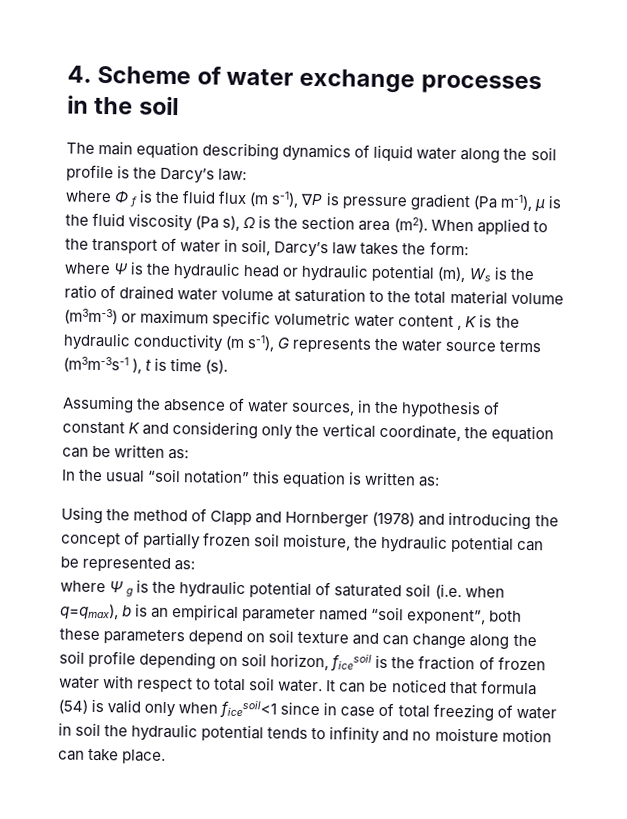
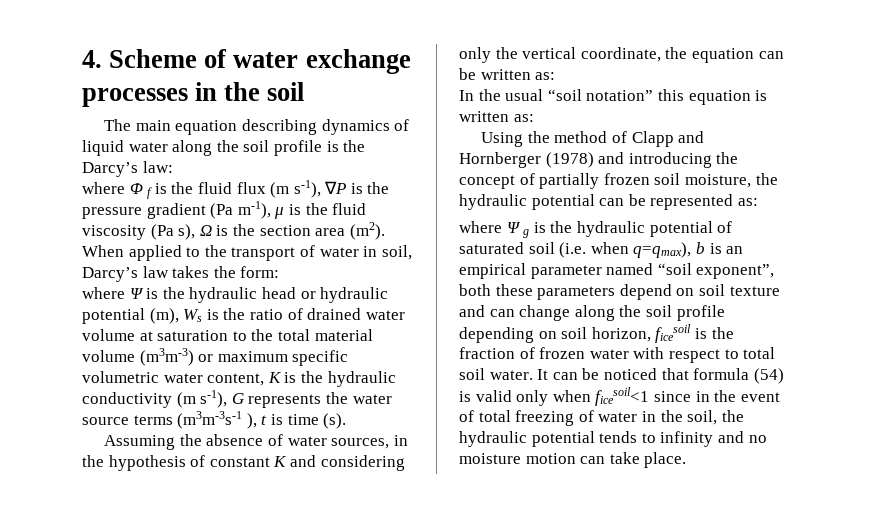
- where Φ f is the fluid flux (m s-1), ∇P is pressure gradient (Pa m-1), μ is the fluid viscosity (Pa s), Ω is the section area (m2).
+ where Φ f is the fluid flux (m s-1), ∇P is the pressure gradient (Pa m-1), μ is the fluid viscosity (Pa s), Ω is the section area (m2).
- where Ψ is the hydraulic head or hydraulic potential (m), Ws is the ratio of drained water volume at saturation to the total material volume (m3m-3) or maximum specific volumetric water content , Κ is the hydraulic conductivity (m s-1), G represents the water source terms (m3m-3s-1 ), t is time (s).
+ where Ψ is the hydraulic head or hydraulic potential (m), Ws is the ratio of drained water volume at saturation to the total material volume (m3m-3) or maximum specific volumetric water content, Κ is the hydraulic conductivity (m s-1), G represents the water source terms (m3m-3s-1 ), t is time (s).
- It can be noticed that formula (54) is valid only when ficesoil<1 since in case of total freezing of water in soil the hydraulic potential tends to infinity and no moisture motion can take place.
+ It can be noticed that formula (54) is valid only when ficesoil<1 since in the event of total freezing of water in the soil, the hydraulic potential tends to infinity and no moisture motion can take place.

